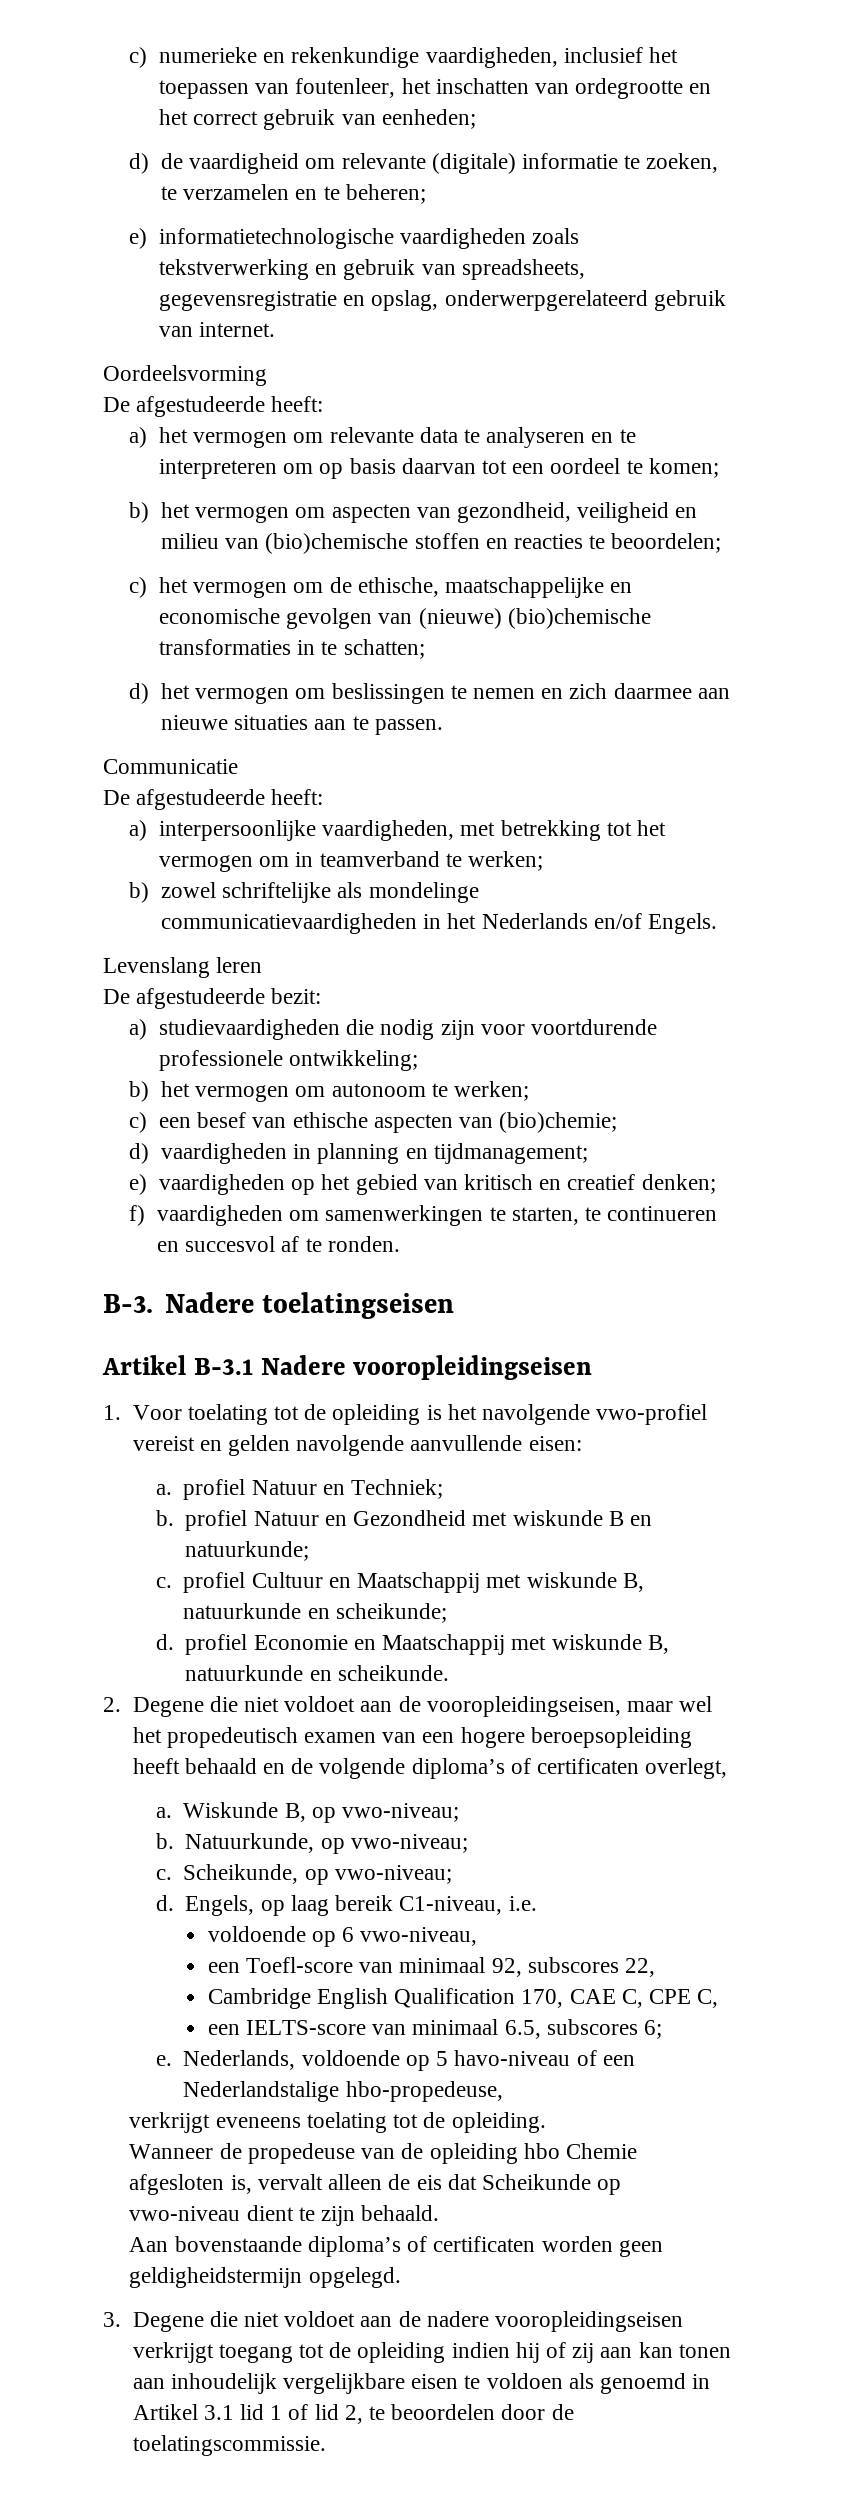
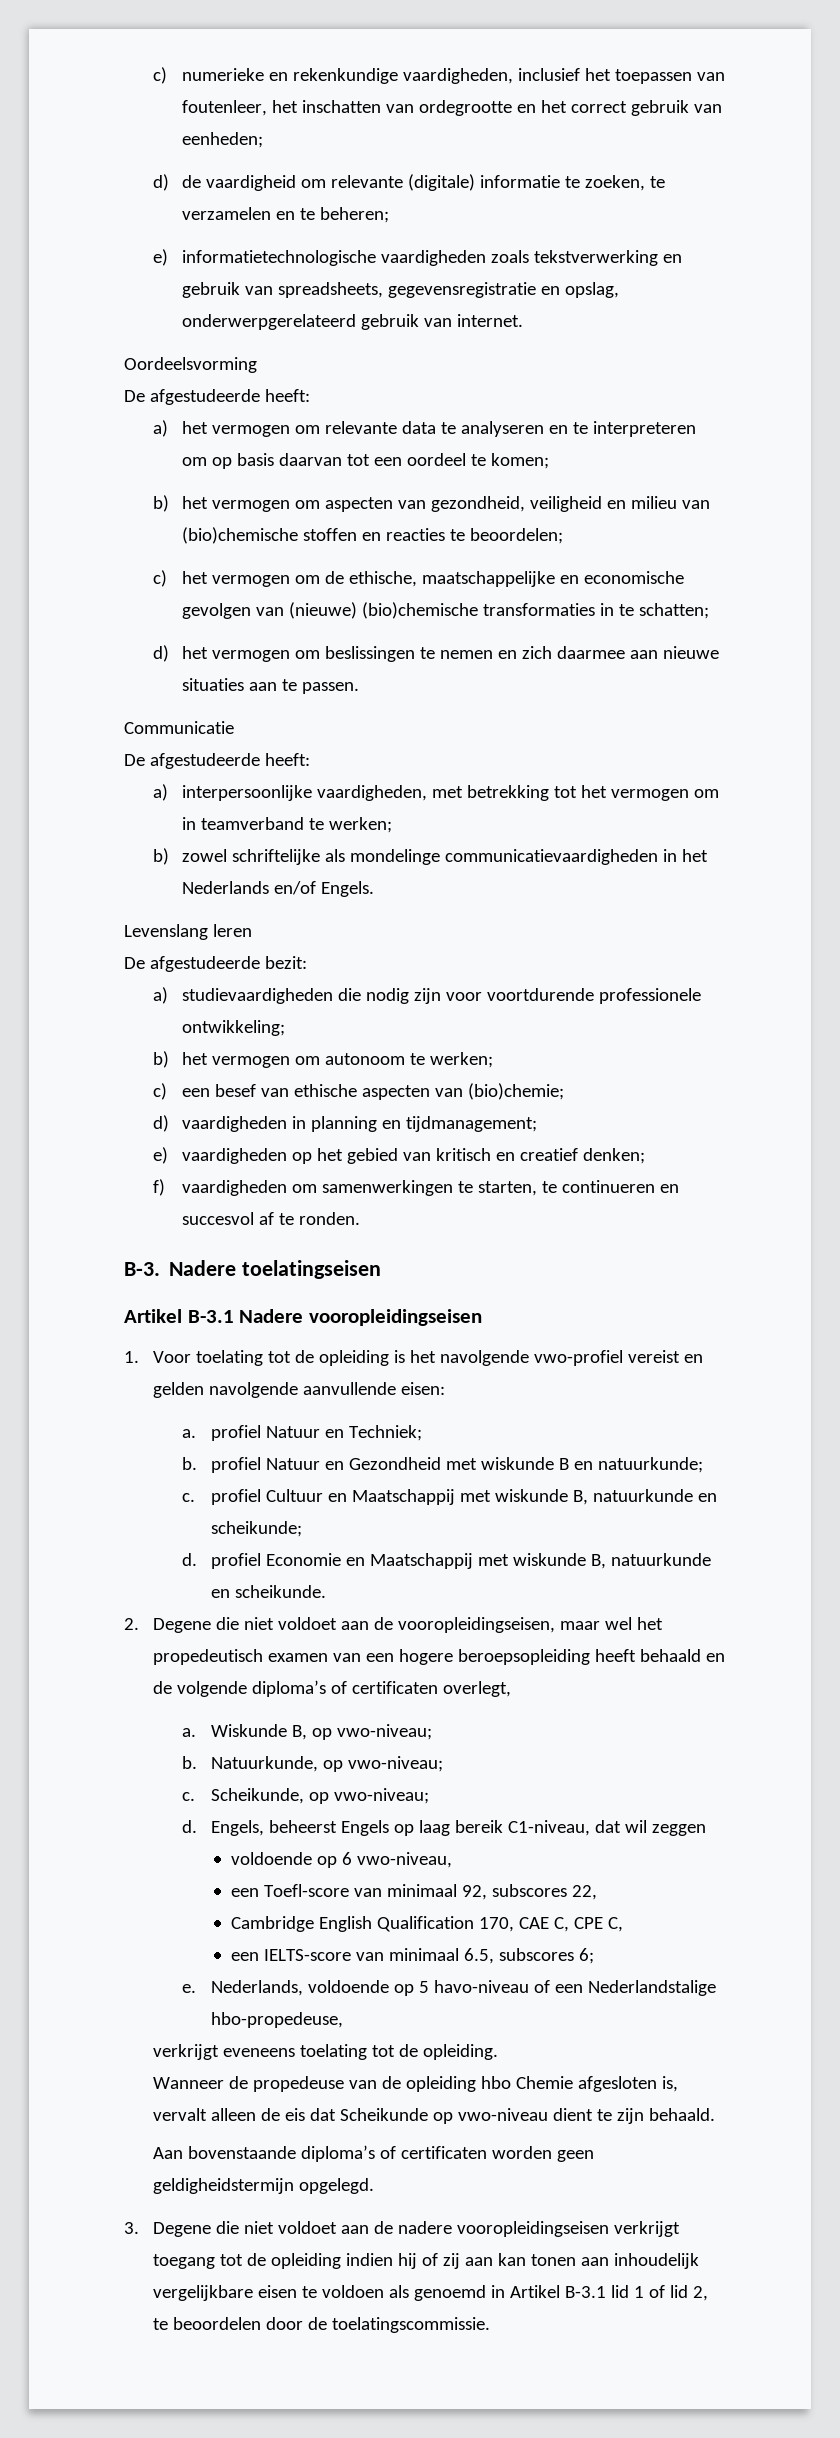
- Engels, op laag bereik C1-niveau, i.e.
+ Engels, beheerst Engels op laag bereik C1-niveau, dat wil zeggen
- 3. Degene die niet voldoet aan de nadere vooropleidingseisen verkrijgt toegang tot de opleiding indien hij of zij aan kan tonen aan inhoudelijk vergelijkbare eisen te voldoen als genoemd in Artikel 3.1 lid 1 of lid 2, te beoordelen door de toelatingscommissie.
+ 3. Degene die niet voldoet aan de nadere vooropleidingseisen verkrijgt toegang tot de opleiding indien hij of zij aan kan tonen aan inhoudelijk vergelijkbare eisen te voldoen als genoemd in Artikel B-3.1 lid 1 of lid 2, te beoordelen door de toelatingscommissie.

